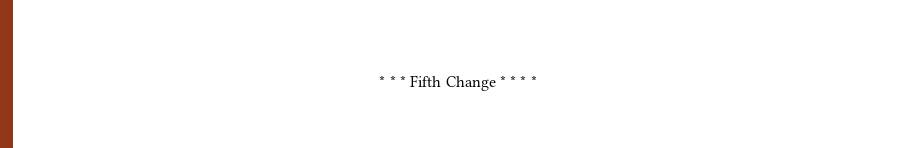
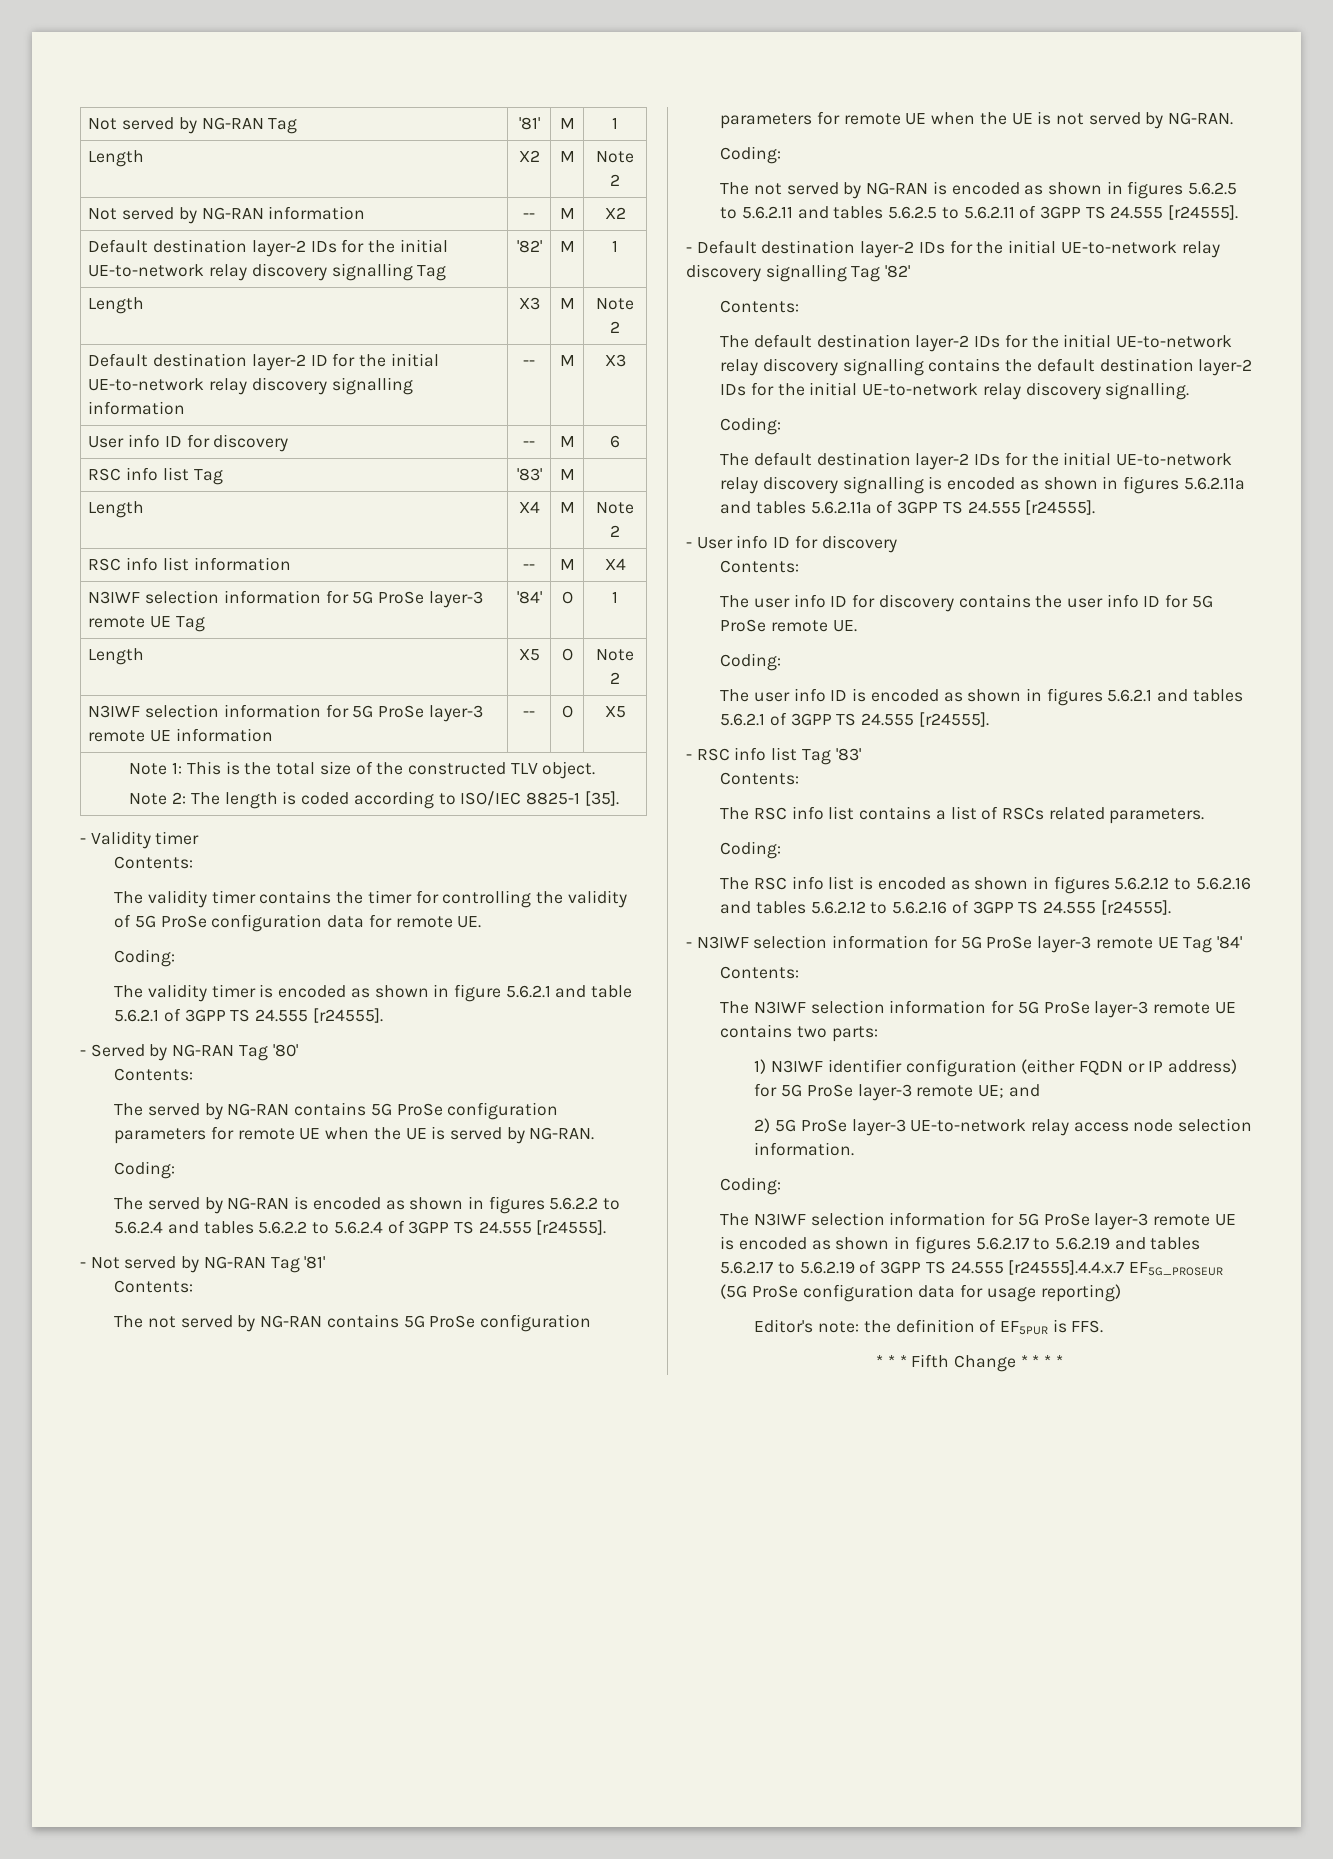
+ Not served by NG-RAN Tag | '81' | M | 1
+ Length | X2 | M | Note 2
+ Not served by NG-RAN information | -- | M | X2
+ Default destination layer-2 IDs for the initial UE-to-network relay discovery signalling Tag | '82' | M | 1
+ Length | X3 | M | Note 2
+ Default destination layer-2 ID for the initial UE-to-network relay discovery signalling information | -- | M | X3
+ User info ID for discovery | -- | M | 6
+ RSC info list Tag | '83' | M |
+ Length | X4 | M | Note 2
+ RSC info list information | -- | M | X4
+ N3IWF selection information for 5G ProSe layer-3 remote UE Tag | '84' | O | 1
+ Length | X5 | O | Note 2
+ N3IWF selection information for 5G ProSe layer-3 remote UE information | -- | O | X5
+ Note 1: This is the total size of the constructed TLV object.
+ Note 2: The length is coded according to ISO/IEC 8825-1 [35].
+ - Validity timer
+ Contents:
+ The validity timer contains the timer for controlling the validity of 5G ProSe configuration data for remote UE.
+ Coding:
+ The validity timer is encoded as shown in figure 5.6.2.1 and table 5.6.2.1 of 3GPP TS 24.555 [r24555].
+ - Served by NG-RAN Tag '80'
+ Contents:
+ The served by NG-RAN contains 5G ProSe configuration parameters for remote UE when the UE is served by NG-RAN.
+ Coding:
+ The served by NG-RAN is encoded as shown in figures 5.6.2.2 to 5.6.2.4 and tables 5.6.2.2 to 5.6.2.4 of 3GPP TS 24.555 [r24555].
+ - Not served by NG-RAN Tag '81'
+ Contents:
+ The not served by NG-RAN contains 5G ProSe configuration parameters for remote UE when the UE is not served by NG-RAN.
+ Coding:
+ The not served by NG-RAN is encoded as shown in figures 5.6.2.5 to 5.6.2.11 and tables 5.6.2.5 to 5.6.2.11 of 3GPP TS 24.555 [r24555].
+ - Default destination layer-2 IDs for the initial UE-to-network relay discovery signalling Tag '82'
+ Contents:
+ The default destination layer-2 IDs for the initial UE-to-network relay discovery signalling contains the default destination layer-2 IDs for the initial UE-to-network relay discovery signalling.
+ Coding:
+ The default destination layer-2 IDs for the initial UE-to-network relay discovery signalling is encoded as shown in figures 5.6.2.11a and tables 5.6.2.11a of 3GPP TS 24.555 [r24555].
+ - User info ID for discovery
+ Contents:
+ The user info ID for discovery contains the user info ID for 5G ProSe remote UE.
+ Coding:
+ The user info ID is encoded as shown in figures 5.6.2.1 and tables 5.6.2.1 of 3GPP TS 24.555 [r24555].
+ - RSC info list Tag '83'
+ Contents:
+ The RSC info list contains a list of RSCs related parameters.
+ Coding:
+ The RSC info list is encoded as shown in figures 5.6.2.12 to 5.6.2.16 and tables 5.6.2.12 to 5.6.2.16 of 3GPP TS 24.555 [r24555].
+ - N3IWF selection information for 5G ProSe layer-3 remote UE Tag '84'
+ Contents:
+ The N3IWF selection information for 5G ProSe layer-3 remote UE contains two parts:
+ 1) N3IWF identifier configuration (either FQDN or IP address) for 5G ProSe layer-3 remote UE; and
+ 2) 5G ProSe layer-3 UE-to-network relay access node selection information.
+ Coding:
+ The N3IWF selection information for 5G ProSe layer-3 remote UE is encoded as shown in figures 5.6.2.17 to 5.6.2.19 and tables 5.6.2.17 to 5.6.2.19 of 3GPP TS 24.555 [r24555].4.4.x.7 EF5G_PROSEUR (5G ProSe configuration data for usage reporting)
+ Editor's note: the definition of EF5PUR is FFS.

